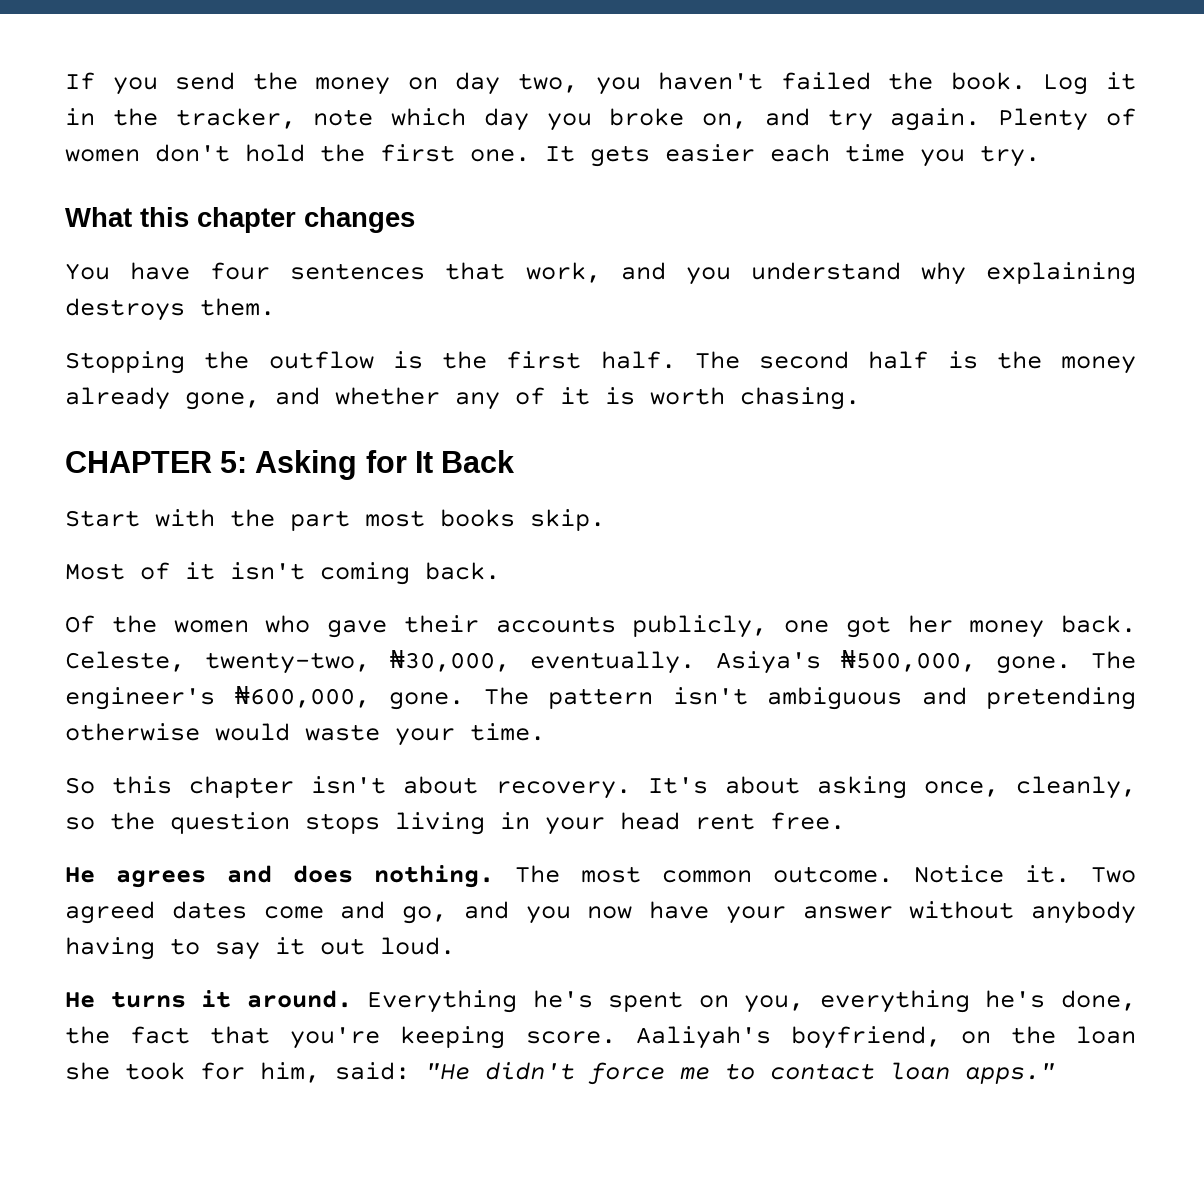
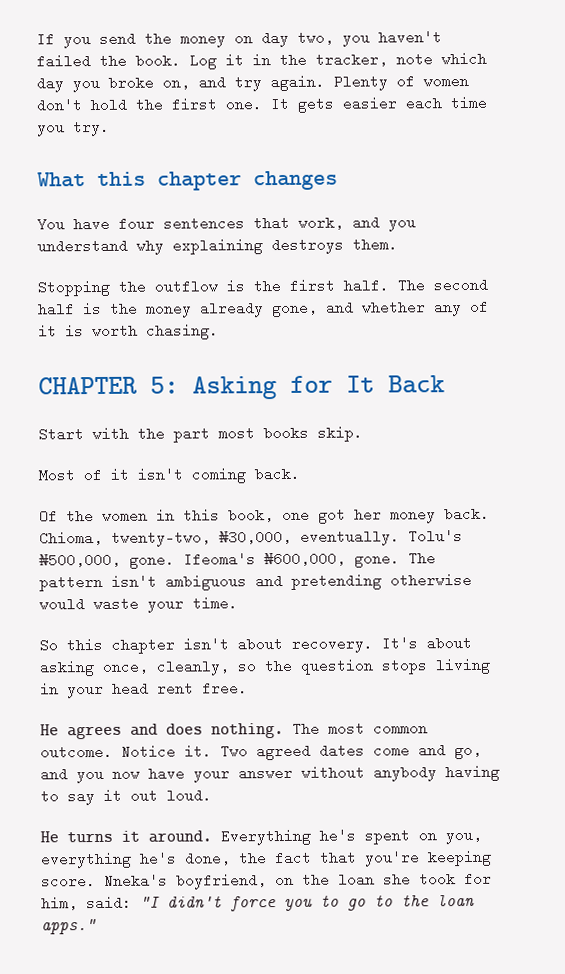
- Of the women who gave their accounts publicly, one got her money back.
+ Of the women in this book, one got her money back.
- Celeste, twenty-two, ₦30,000, eventually.
+ Chioma, twenty-two, ₦30,000, eventually.
- Asiya's ₦500,000, gone.
+ Tolu's ₦500,000, gone.
- The engineer's ₦600,000, gone.
+ Ifeoma's ₦600,000, gone.
- Aaliyah's boyfriend, on the loan she took for him, said: "He didn't force me to contact loan apps."
+ Nneka's boyfriend, on the loan she took for him, said: "I didn't force you to go to the loan apps."

